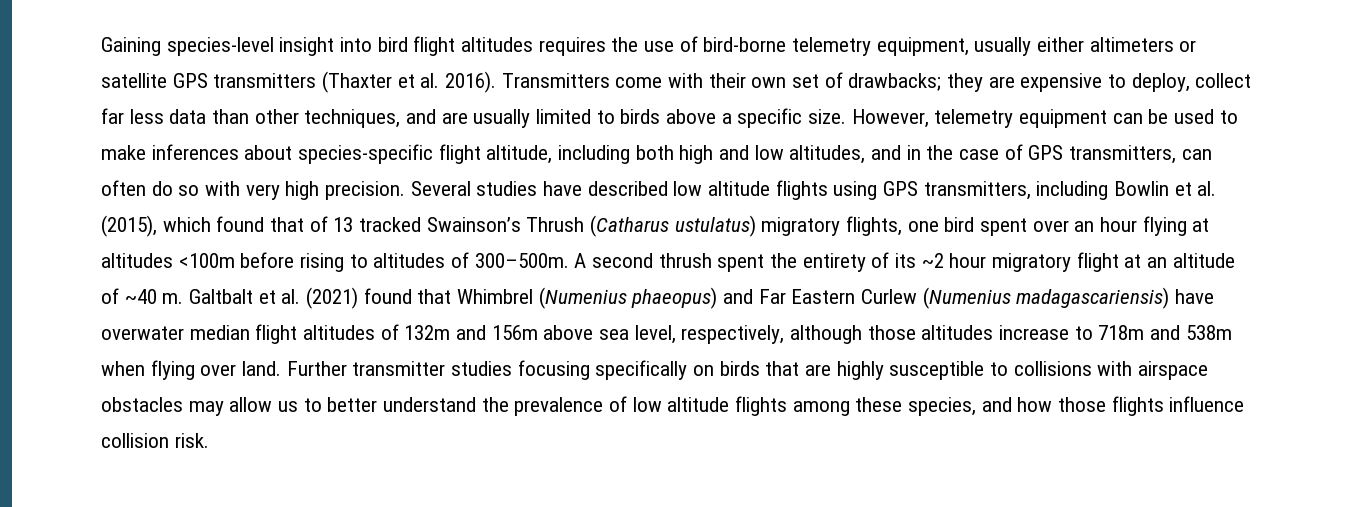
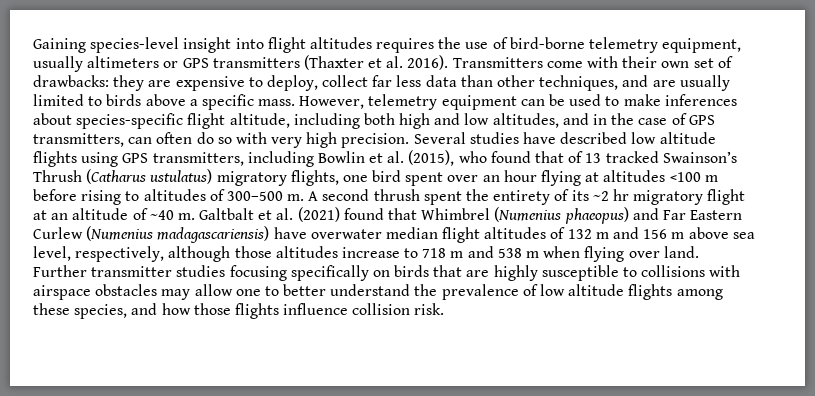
- Gaining species-level insight into bird flight altitudes requires the use of bird-borne telemetry equipment, usually either altimeters or satellite GPS transmitters (Thaxter et al. 2016).
+ Gaining species-level insight into flight altitudes requires the use of bird-borne telemetry equipment, usually altimeters or GPS transmitters (Thaxter et al. 2016).
- Transmitters come with their own set of drawbacks; they are expensive to deploy, collect far less data than other techniques, and are usually limited to birds above a specific size.
+ Transmitters come with their own set of drawbacks: they are expensive to deploy, collect far less data than other techniques, and are usually limited to birds above a specific mass.
- Several studies have described low altitude flights using GPS transmitters, including Bowlin et al. (2015), which found that of 13 tracked Swainson’s Thrush (Catharus ustulatus) migratory flights, one bird spent over an hour flying at altitudes <100m before rising to altitudes of 300–500m.
+ Several studies have described low altitude flights using GPS transmitters, including Bowlin et al. (2015), who found that of 13 tracked Swainson’s Thrush (Catharus ustulatus) migratory flights, one bird spent over an hour flying at altitudes <100 m before rising to altitudes of 300–500 m.
- A second thrush spent the entirety of its ~2 hour migratory flight at an altitude of ~40 m.
+ A second thrush spent the entirety of its ~2 hr migratory flight at an altitude of ~40 m.
- Galtbalt et al. (2021) found that Whimbrel (Numenius phaeopus) and Far Eastern Curlew (Numenius madagascariensis) have overwater median flight altitudes of 132m and 156m above sea level, respectively, although those altitudes increase to 718m and 538m when flying over land.
+ Galtbalt et al. (2021) found that Whimbrel (Numenius phaeopus) and Far Eastern Curlew (Numenius madagascariensis) have overwater median flight altitudes of 132 m and 156 m above sea level, respectively, although those altitudes increase to 718 m and 538 m when flying over land.
- Further transmitter studies focusing specifically on birds that are highly susceptible to collisions with airspace obstacles may allow us to better understand the prevalence of low altitude flights among these species, and how those flights influence collision risk.
+ Further transmitter studies focusing specifically on birds that are highly susceptible to collisions with airspace obstacles may allow one to better understand the prevalence of low altitude flights among these species, and how those flights influence collision risk.

